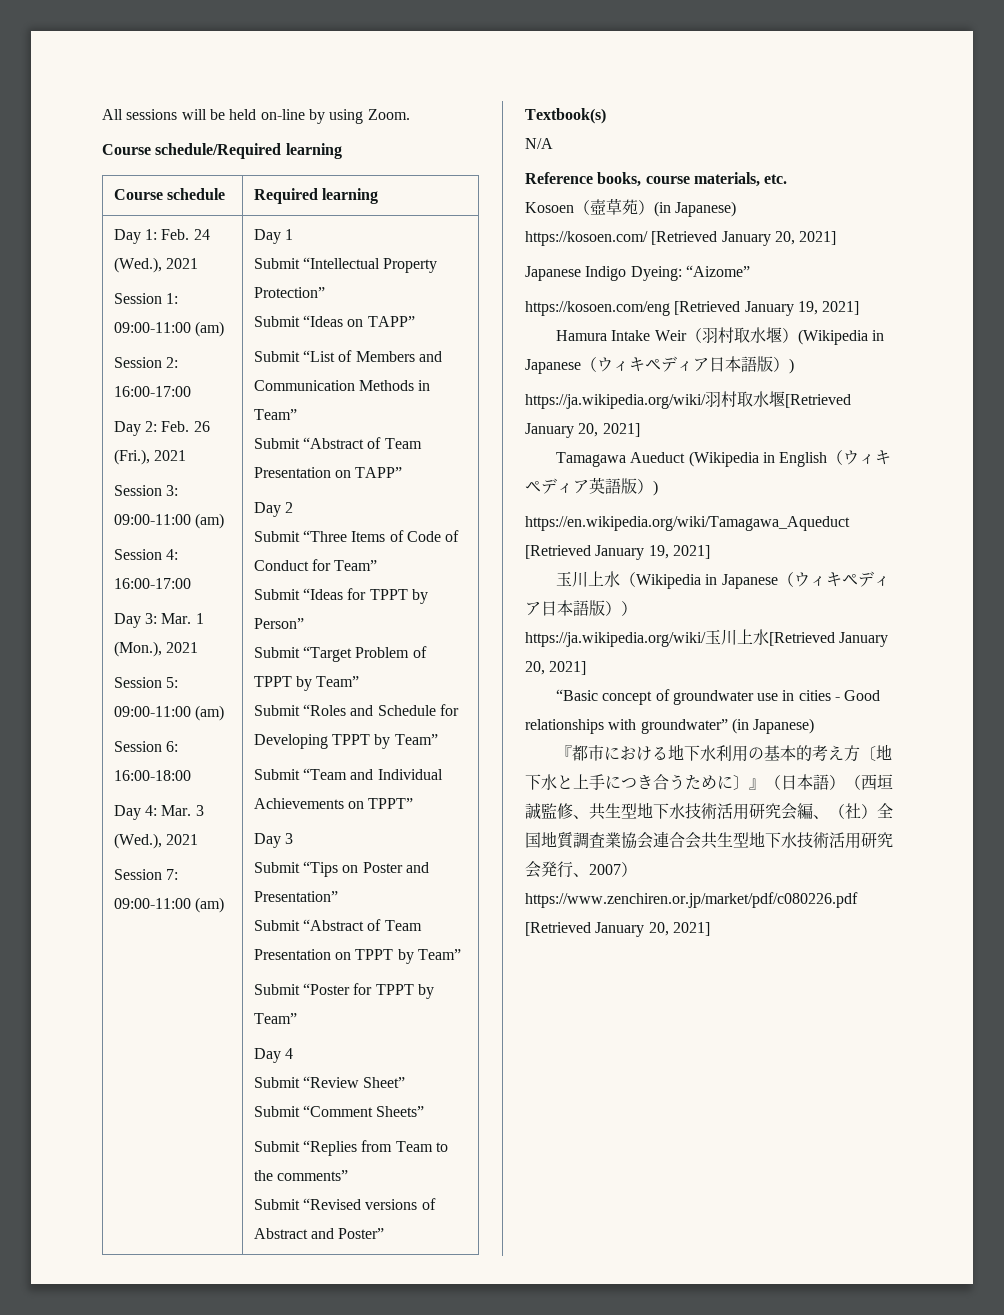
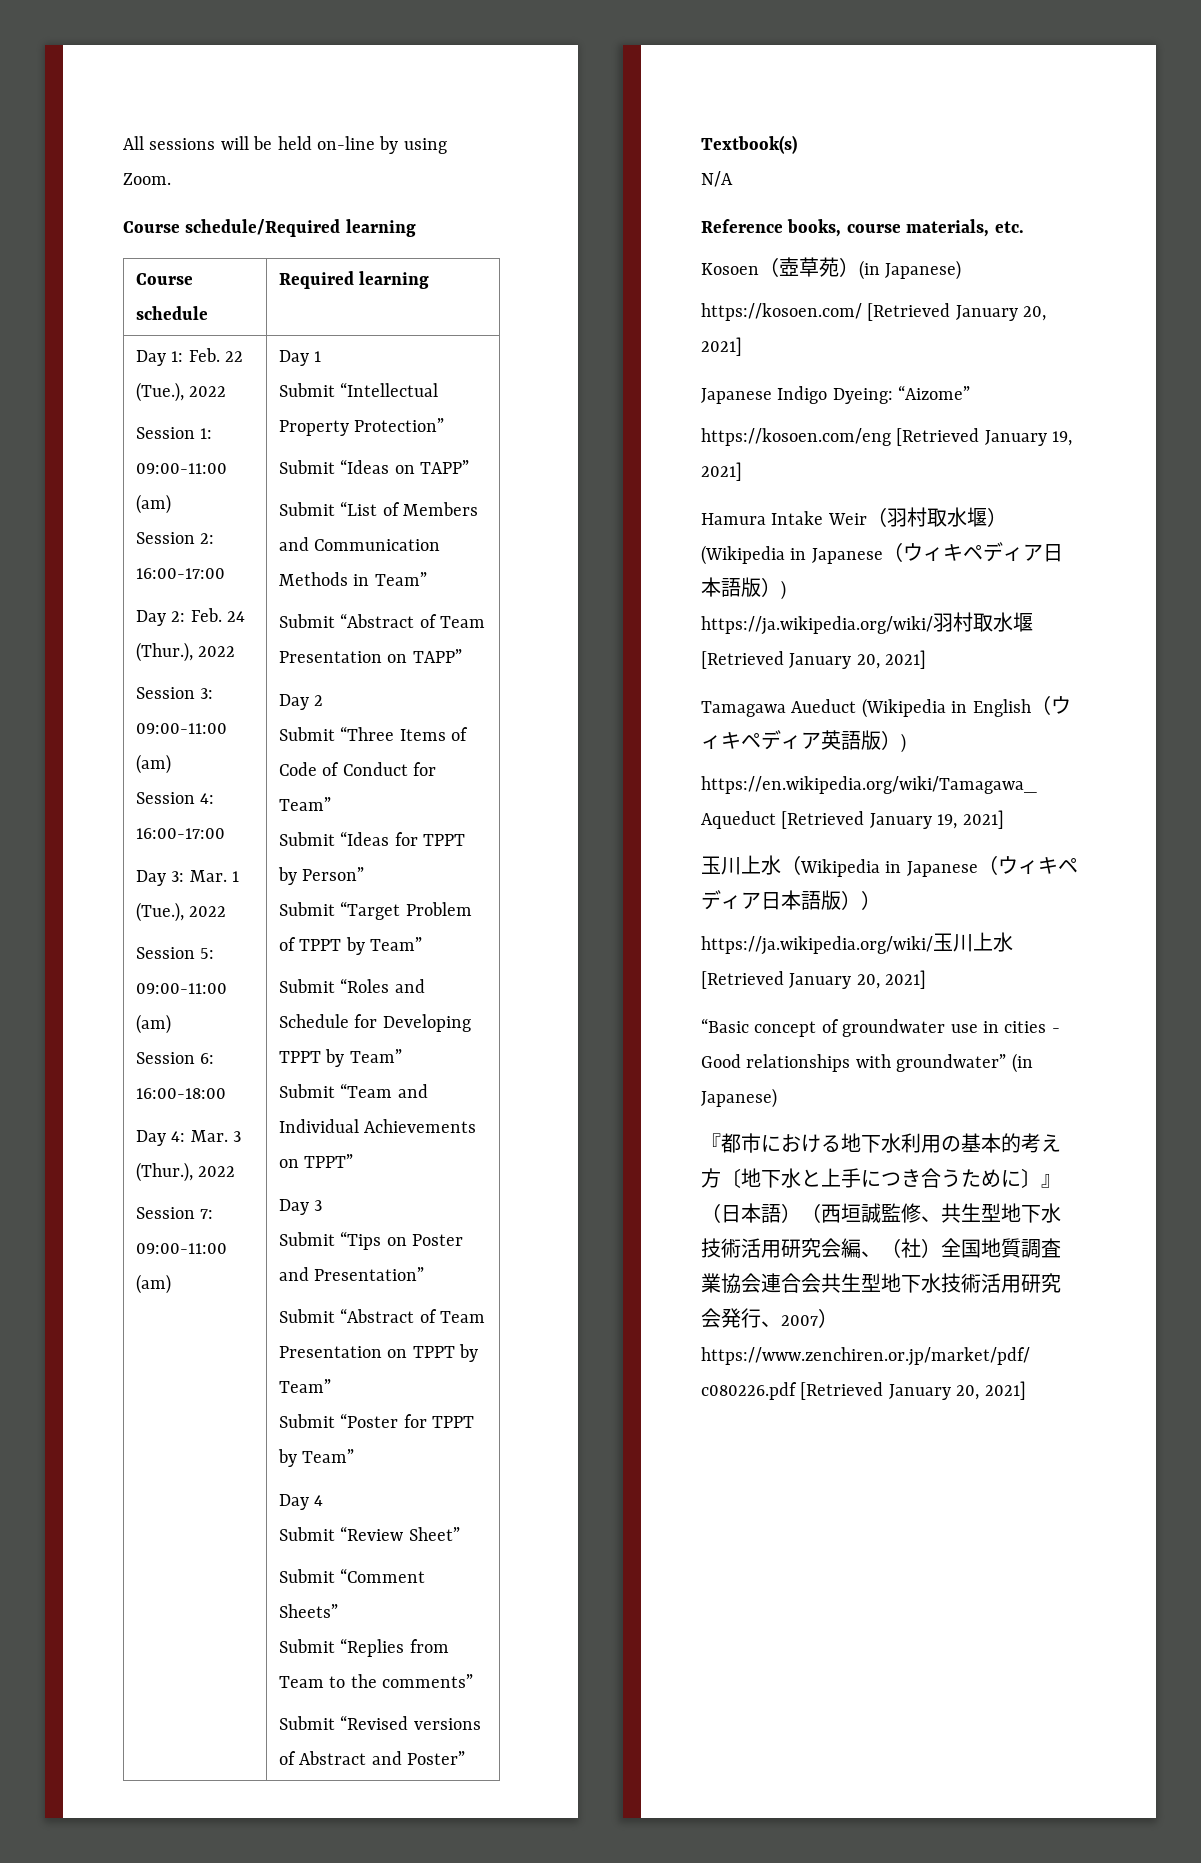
- Day 1: Feb. 24 (Wed.), 2021
+ Day 1: Feb. 22 (Tue.), 2022
- Day 2: Feb. 26 (Fri.), 2021
+ Day 2: Feb. 24 (Thur.), 2022
- Day 3: Mar. 1 (Mon.), 2021
+ Day 3: Mar. 1 (Tue.), 2022
- Day 4: Mar. 3 (Wed.), 2021
+ Day 4: Mar. 3 (Thur.), 2022

